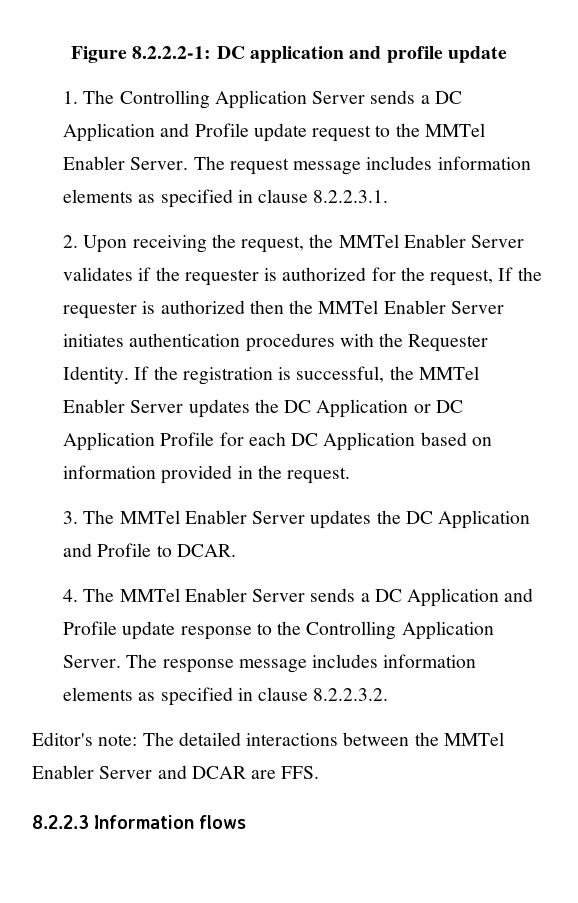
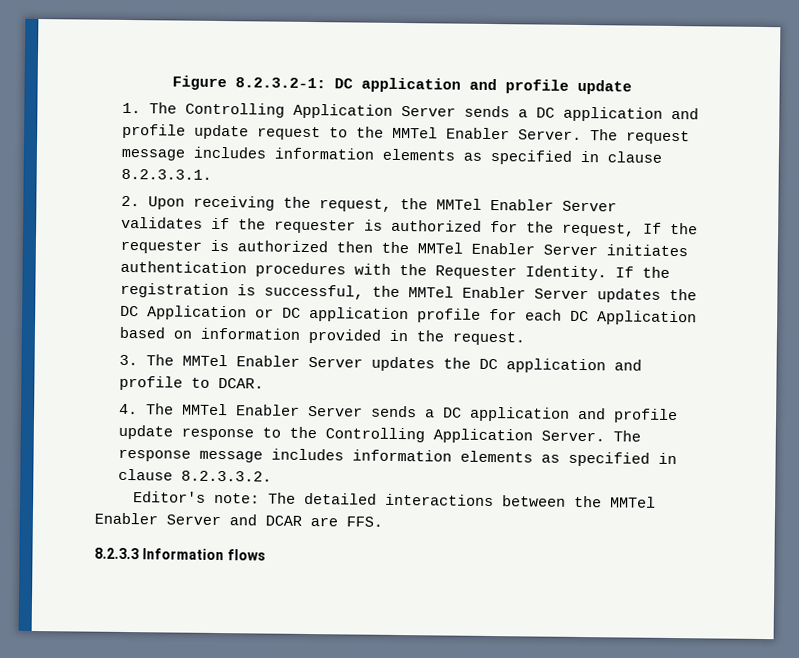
- Figure 8.2.2.2-1: DC application and profile update
+ Figure 8.2.3.2-1: DC application and profile update
- 1. The Controlling Application Server sends a DC Application and Profile update request to the MMTel Enabler Server.
+ 1. The Controlling Application Server sends a DC application and profile update request to the MMTel Enabler Server.
- The request message includes information elements as specified in clause 8.2.2.3.1.
+ The request message includes information elements as specified in clause 8.2.3.3.1.
- If the registration is successful, the MMTel Enabler Server updates the DC Application or DC Application Profile for each DC Application based on information provided in the request.
+ If the registration is successful, the MMTel Enabler Server updates the DC Application or DC application profile for each DC Application based on information provided in the request.
- 3. The MMTel Enabler Server updates the DC Application and Profile to DCAR.
+ 3. The MMTel Enabler Server updates the DC application and profile to DCAR.
- 4. The MMTel Enabler Server sends a DC Application and Profile update response to the Controlling Application Server.
+ 4. The MMTel Enabler Server sends a DC application and profile update response to the Controlling Application Server.
- The response message includes information elements as specified in clause 8.2.2.3.2.
+ The response message includes information elements as specified in clause 8.2.3.3.2.
- 8.2.2.3 Information flows
+ 8.2.3.3 Information flows

